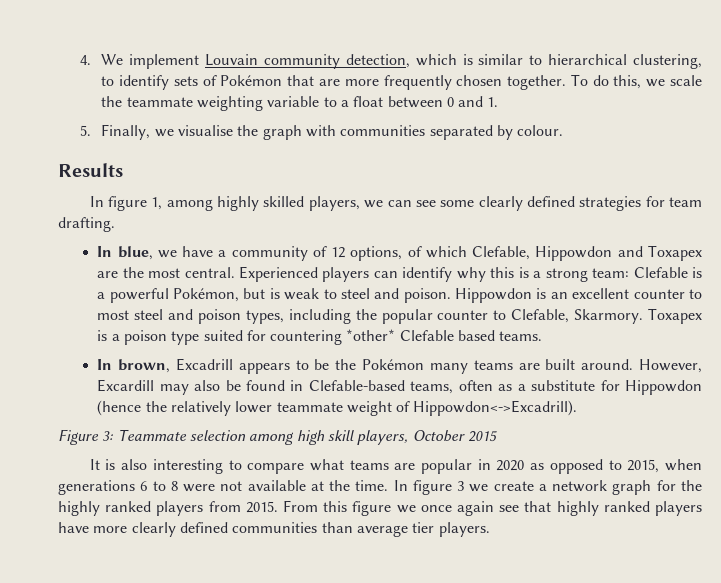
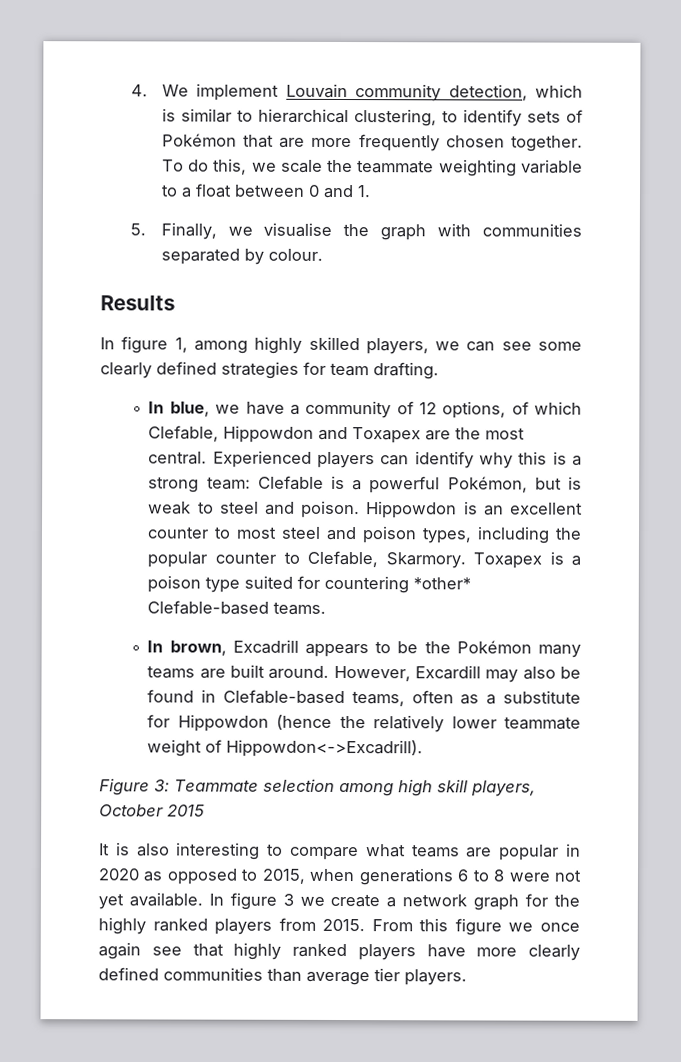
- Toxapex is a poison type suited for countering *other* Clefable based teams.
+ Toxapex is a poison type suited for countering *other* Clefable-based teams.
- It is also interesting to compare what teams are popular in 2020 as opposed to 2015, when generations 6 to 8 were not available at the time.
+ It is also interesting to compare what teams are popular in 2020 as opposed to 2015, when generations 6 to 8 were not yet available.

